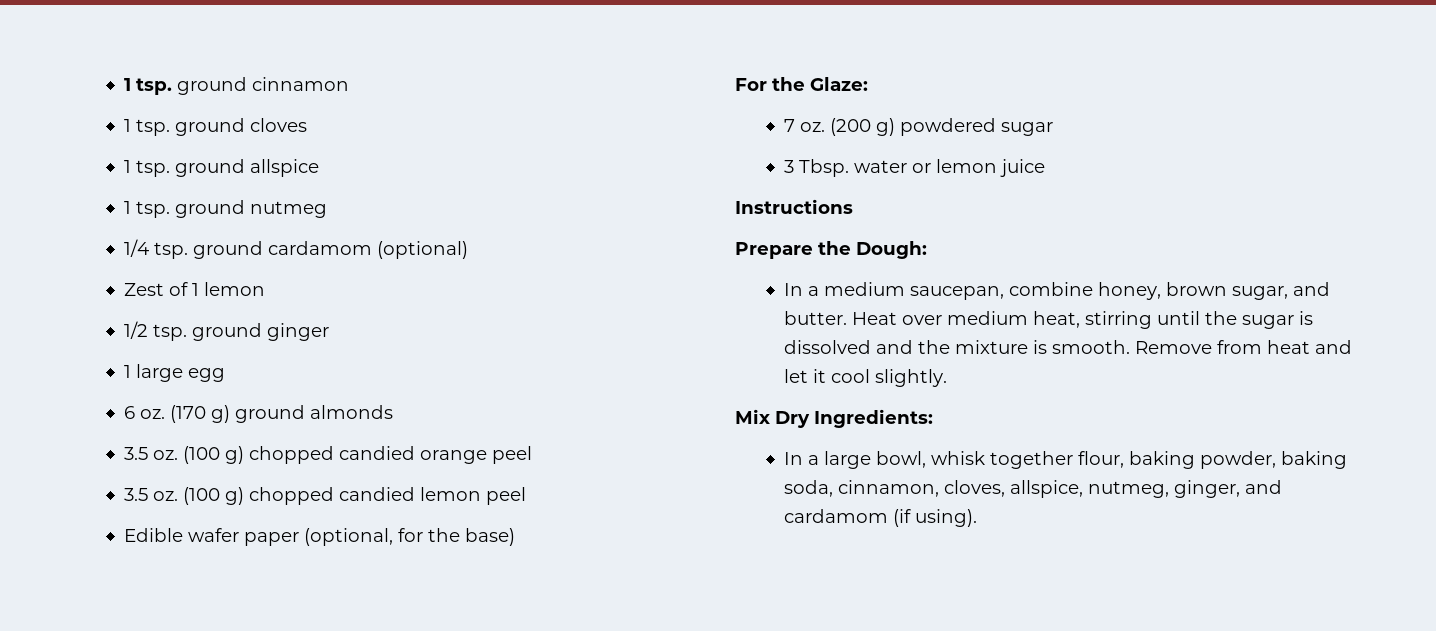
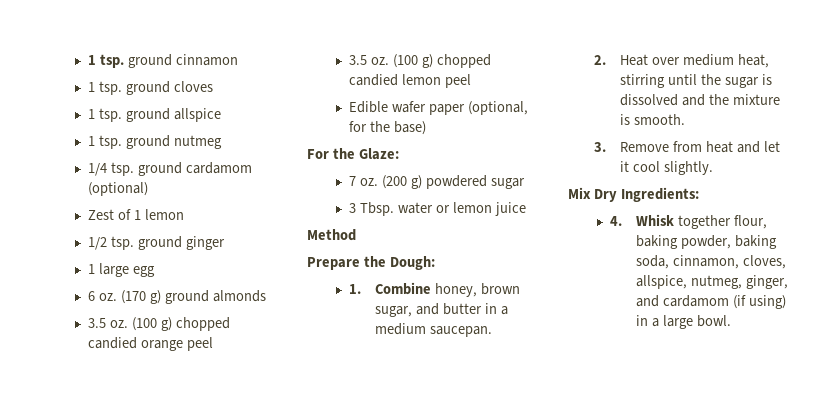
- Instructions
+ Method
- In a medium saucepan, combine honey, brown sugar, and butter. Heat over medium heat, stirring until the sugar is dissolved and the mixture is smooth. Remove from heat and let it cool slightly.
+ 1. Combine honey, brown sugar, and butter in a medium saucepan.
+ 2. Heat over medium heat, stirring until the sugar is dissolved and the mixture is smooth.
+ 3. Remove from heat and let it cool slightly.
- In a large bowl, whisk together flour, baking powder, baking soda, cinnamon, cloves, allspice, nutmeg, ginger, and cardamom (if using).
+ 4. Whisk together flour, baking powder, baking soda, cinnamon, cloves, allspice, nutmeg, ginger, and cardamom (if using) in a large bowl.

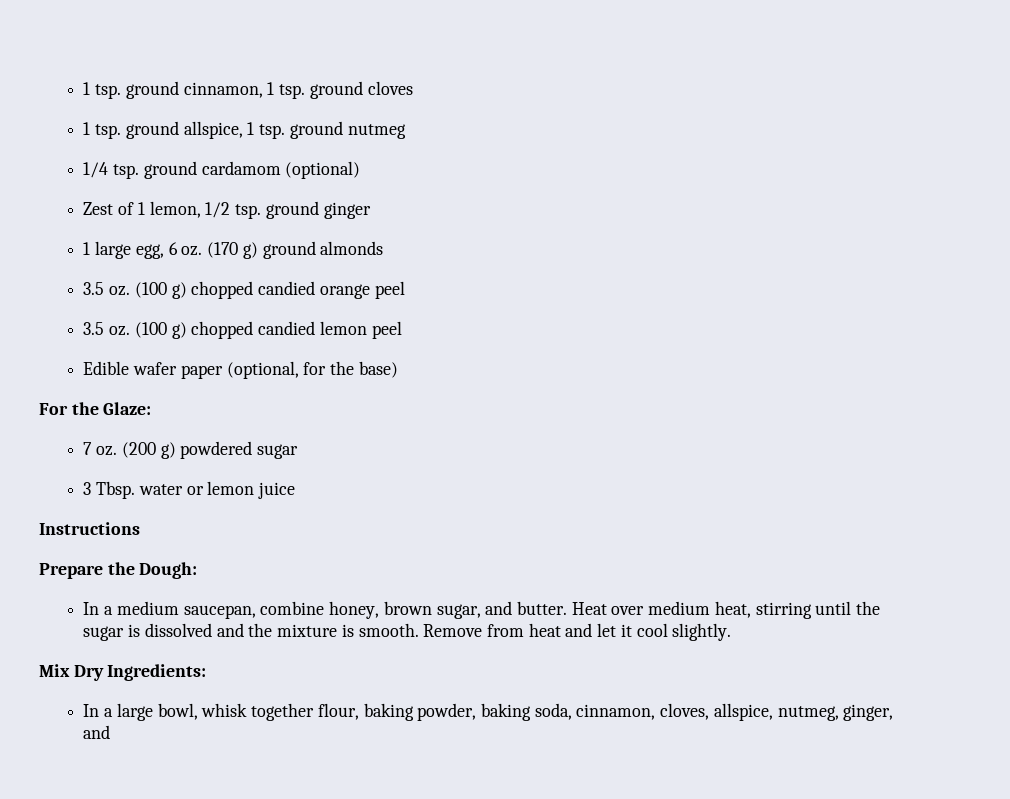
- 1 tsp. ground cinnamon
- 1 tsp. ground cloves
+ 1 tsp. ground cinnamon, 1 tsp. ground cloves
- 1 tsp. ground allspice
- 1 tsp. ground nutmeg
+ 1 tsp. ground allspice, 1 tsp. ground nutmeg
- Zest of 1 lemon
- 1/2 tsp. ground ginger
+ Zest of 1 lemon, 1/2 tsp. ground ginger
- 1 large egg
- 6 oz.
+ 1 large egg, 6 oz.
- Method
+ Instructions
- 1. Combine honey, brown sugar, and butter in a medium saucepan.
- 2. Heat over medium heat, stirring until the sugar is dissolved and the mixture is smooth.
- 3. Remove from heat and let it cool slightly.
+ In a medium saucepan, combine honey, brown sugar, and butter. Heat over medium heat, stirring until the sugar is dissolved and the mixture is smooth. Remove from heat and let it cool slightly.
- 4. Whisk together flour, baking powder, baking soda, cinnamon, cloves, allspice, nutmeg, ginger, and cardamom (if using) in a large bowl.
+ In a large bowl, whisk together flour, baking powder, baking soda, cinnamon, cloves, allspice, nutmeg, ginger, and

